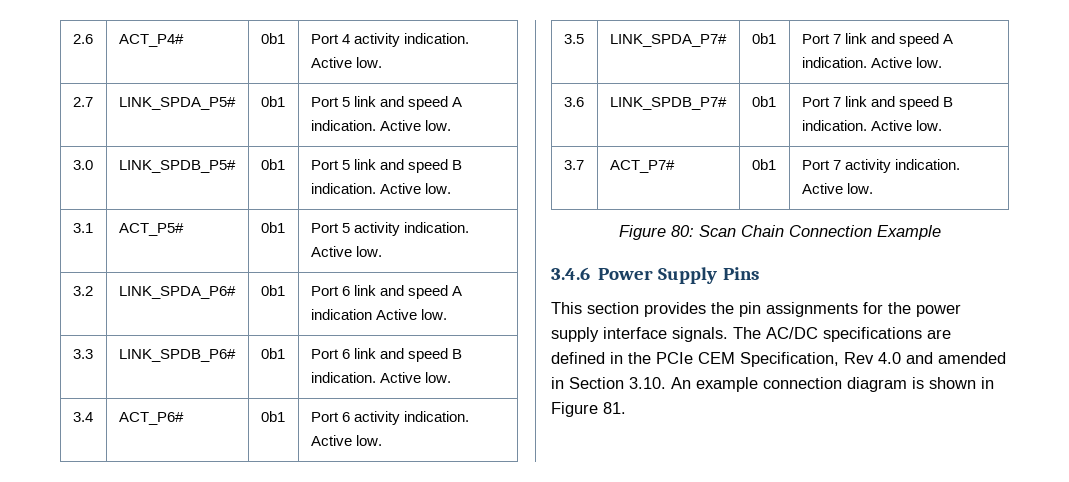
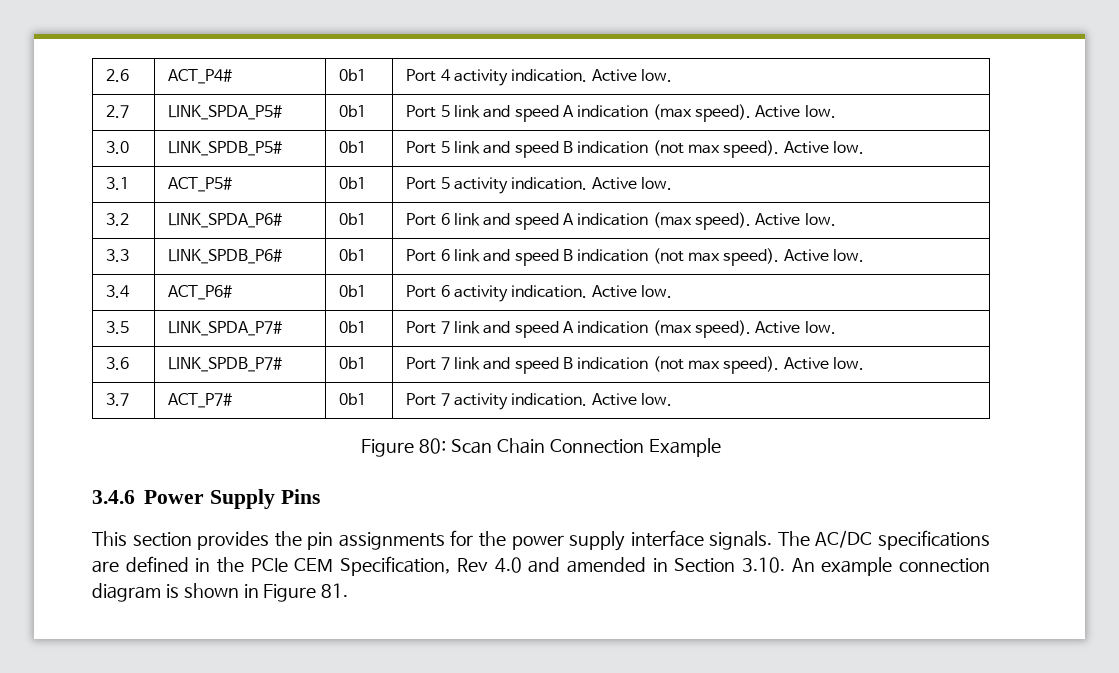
- 2.7 | LINK_SPDA_P5# | 0b1 | Port 5 link and speed A indication. Active low.
+ 2.7 | LINK_SPDA_P5# | 0b1 | Port 5 link and speed A indication (max speed). Active low.
- 3.0 | LINK_SPDB_P5# | 0b1 | Port 5 link and speed B indication. Active low.
+ 3.0 | LINK_SPDB_P5# | 0b1 | Port 5 link and speed B indication (not max speed). Active low.
- 3.2 | LINK_SPDA_P6# | 0b1 | Port 6 link and speed A indication Active low.
+ 3.2 | LINK_SPDA_P6# | 0b1 | Port 6 link and speed A indication (max speed). Active low.
- 3.3 | LINK_SPDB_P6# | 0b1 | Port 6 link and speed B indication. Active low.
+ 3.3 | LINK_SPDB_P6# | 0b1 | Port 6 link and speed B indication (not max speed). Active low.
- 3.5 | LINK_SPDA_P7# | 0b1 | Port 7 link and speed A indication. Active low.
+ 3.5 | LINK_SPDA_P7# | 0b1 | Port 7 link and speed A indication (max speed). Active low.
- 3.6 | LINK_SPDB_P7# | 0b1 | Port 7 link and speed B indication. Active low.
+ 3.6 | LINK_SPDB_P7# | 0b1 | Port 7 link and speed B indication (not max speed). Active low.

